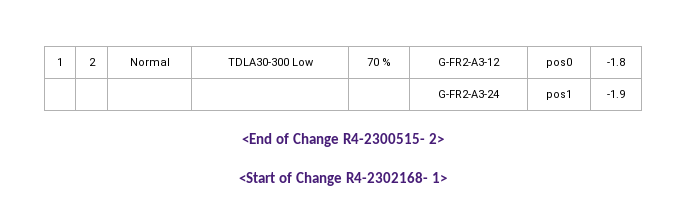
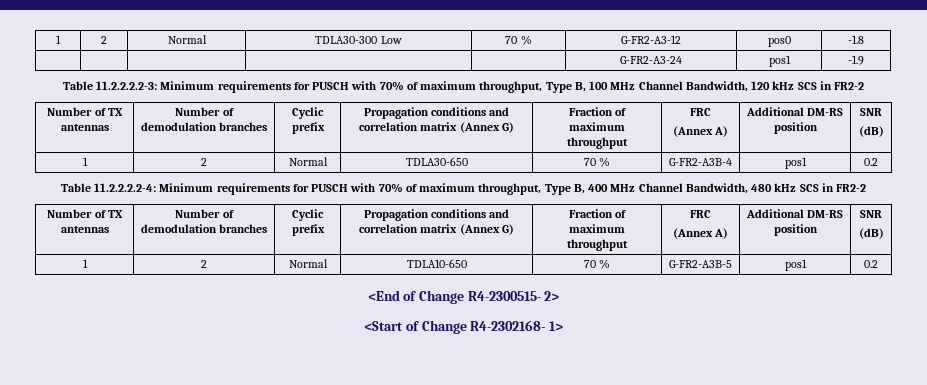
+ Table 11.2.2.2.2-3: Minimum requirements for PUSCH with 70% of maximum throughput, Type B, 100 MHz Channel Bandwidth, 120 kHz SCS in FR2-2
+ Number of TX antennas | Number of demodulation branches | Cyclic prefix | Propagation conditions and correlation matrix (Annex G) | Fraction of maximum throughput | FRC
+ (Annex A) | Additional DM-RS position | SNR
+ (dB)
+ 1 | 2 | Normal | TDLA30-650 | 70 % | G-FR2-A3B-4 | pos1 | 0.2
+ Table 11.2.2.2.2-4: Minimum requirements for PUSCH with 70% of maximum throughput, Type B, 400 MHz Channel Bandwidth, 480 kHz SCS in FR2-2
+ Number of TX antennas | Number of demodulation branches | Cyclic prefix | Propagation conditions and correlation matrix (Annex G) | Fraction of maximum throughput | FRC
+ (Annex A) | Additional DM-RS position | SNR
+ (dB)
+ 1 | 2 | Normal | TDLA10-650 | 70 % | G-FR2-A3B-5 | pos1 | 0.2

